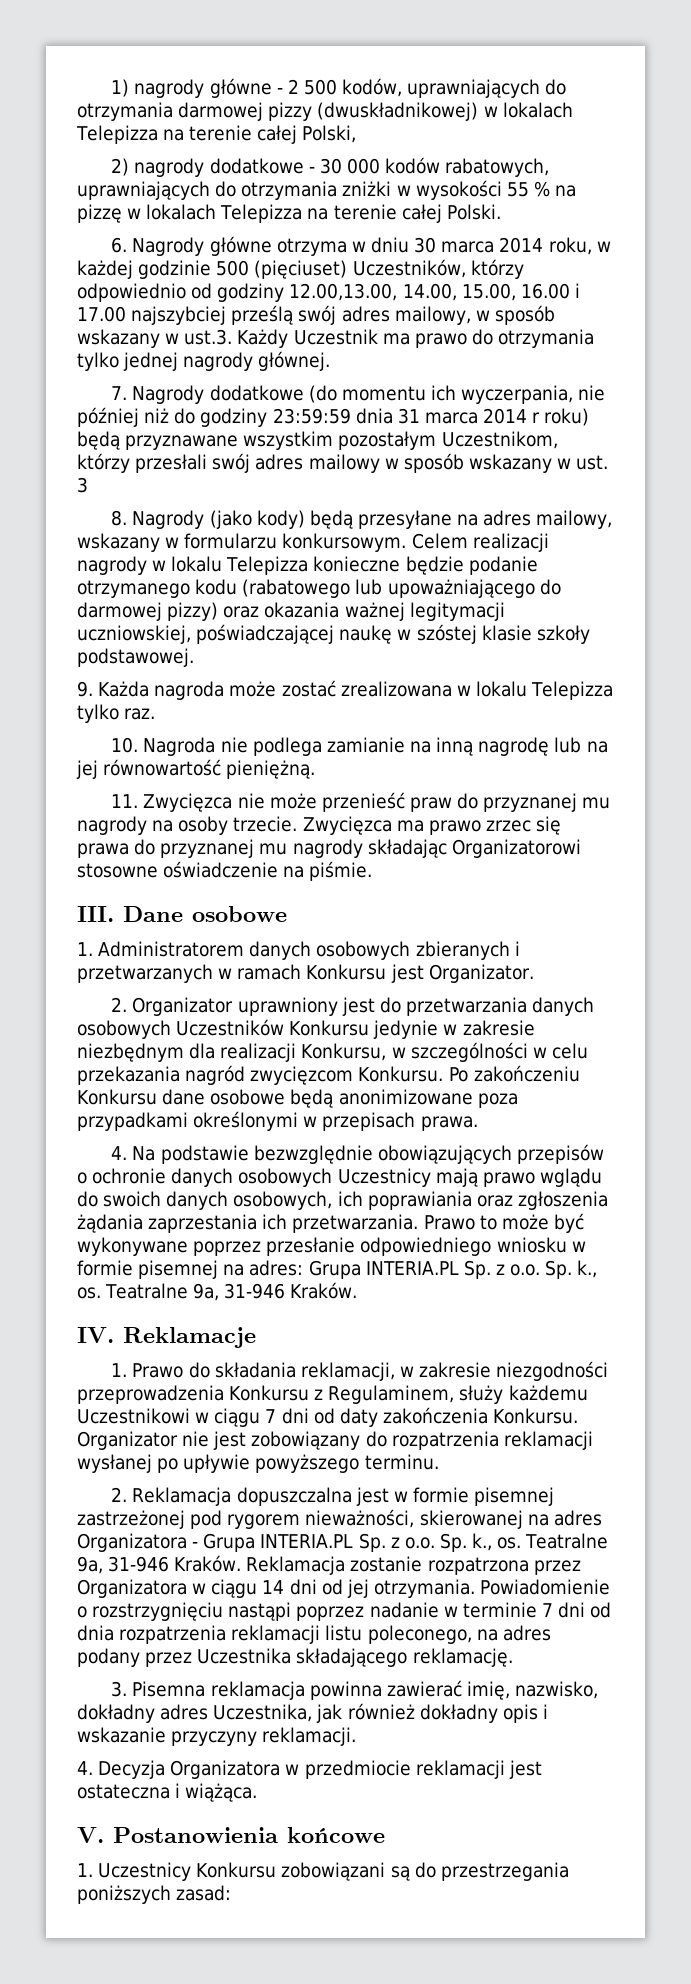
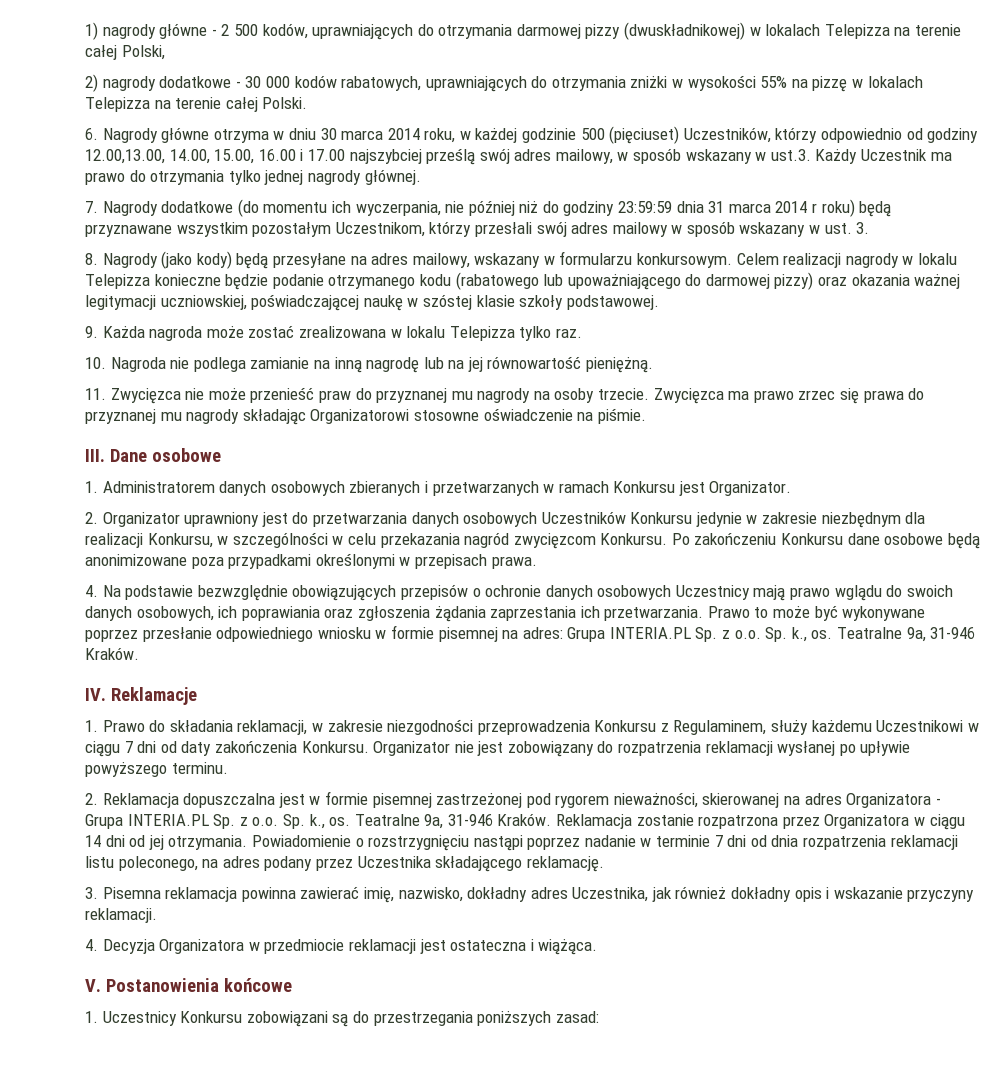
- 2) nagrody dodatkowe - 30 000 kodów rabatowych, uprawniających do otrzymania zniżki w wysokości 55 % na pizzę w lokalach Telepizza na terenie całej Polski.
+ 2) nagrody dodatkowe - 30 000 kodów rabatowych, uprawniających do otrzymania zniżki w wysokości 55% na pizzę w lokalach Telepizza na terenie całej Polski.
- 7. Nagrody dodatkowe (do momentu ich wyczerpania, nie później niż do godziny 23:59:59 dnia 31 marca 2014 r roku) będą przyznawane wszystkim pozostałym Uczestnikom, którzy przesłali swój adres mailowy w sposób wskazany w ust. 3
+ 7. Nagrody dodatkowe (do momentu ich wyczerpania, nie później niż do godziny 23:59:59 dnia 31 marca 2014 r roku) będą przyznawane wszystkim pozostałym Uczestnikom, którzy przesłali swój adres mailowy w sposób wskazany w ust. 3.

